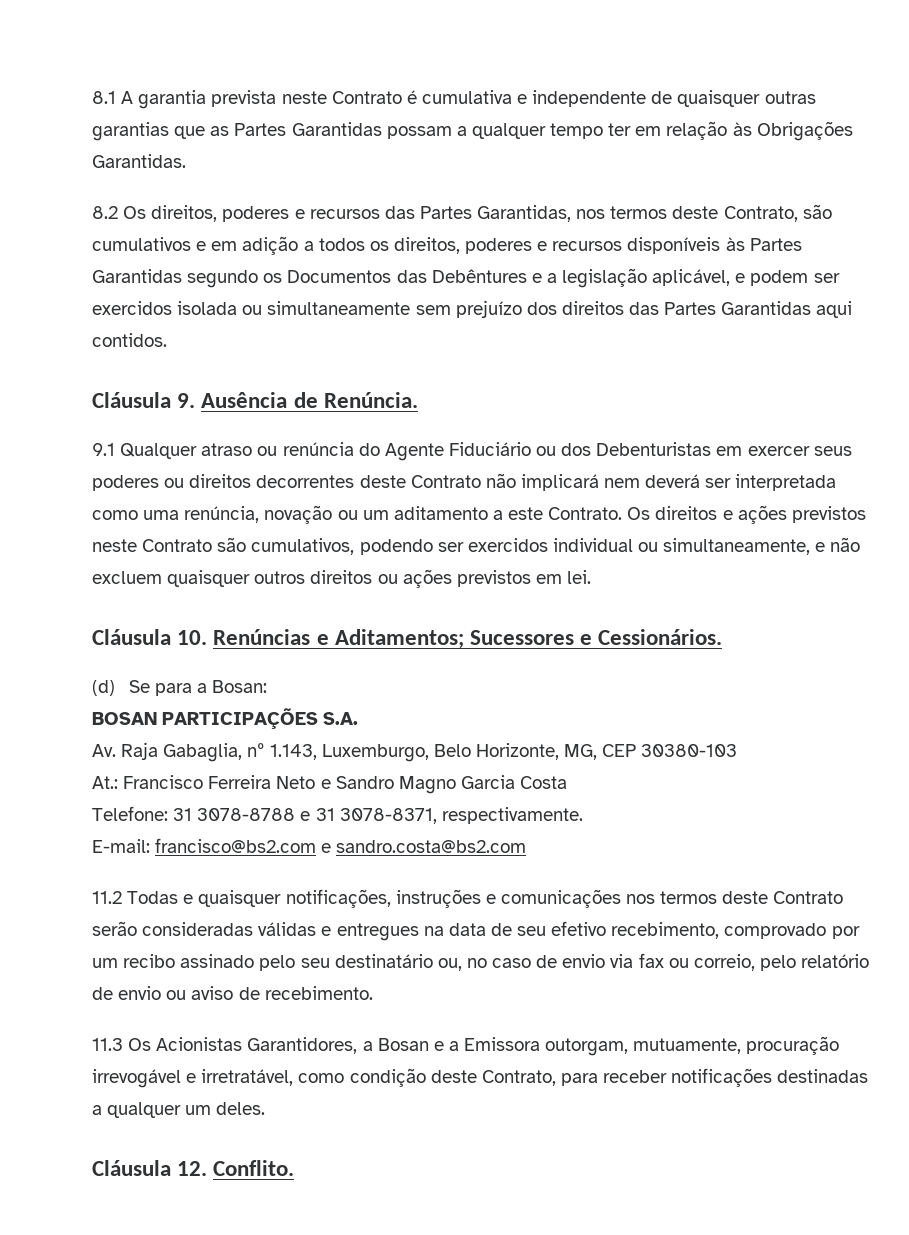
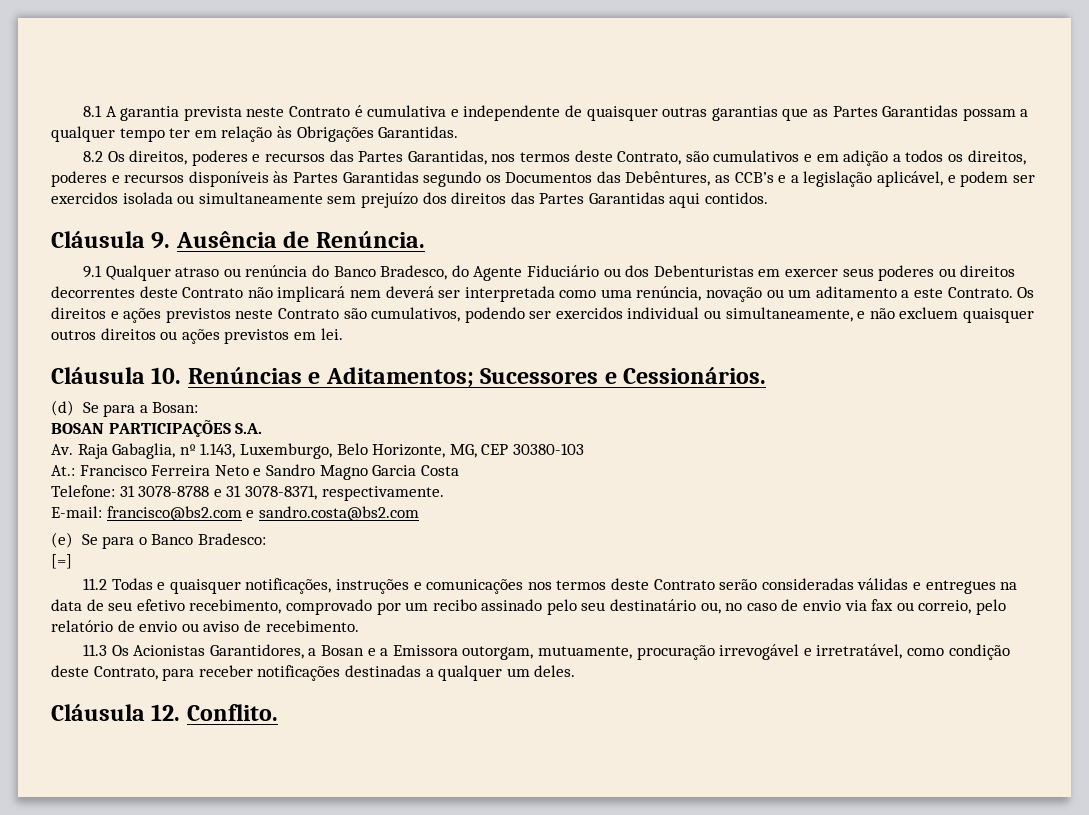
- 8.2 Os direitos, poderes e recursos das Partes Garantidas, nos termos deste Contrato, são cumulativos e em adição a todos os direitos, poderes e recursos disponíveis às Partes Garantidas segundo os Documentos das Debêntures e a legislação aplicável, e podem ser exercidos isolada ou simultaneamente sem prejuízo dos direitos das Partes Garantidas aqui contidos.
+ 8.2 Os direitos, poderes e recursos das Partes Garantidas, nos termos deste Contrato, são cumulativos e em adição a todos os direitos, poderes e recursos disponíveis às Partes Garantidas segundo os Documentos das Debêntures, as CCB’s e a legislação aplicável, e podem ser exercidos isolada ou simultaneamente sem prejuízo dos direitos das Partes Garantidas aqui contidos.
- 9.1 Qualquer atraso ou renúncia do Agente Fiduciário ou dos Debenturistas em exercer seus poderes ou direitos decorrentes deste Contrato não implicará nem deverá ser interpretada como uma renúncia, novação ou um aditamento a este Contrato.
+ 9.1 Qualquer atraso ou renúncia do Banco Bradesco, do Agente Fiduciário ou dos Debenturistas em exercer seus poderes ou direitos decorrentes deste Contrato não implicará nem deverá ser interpretada como uma renúncia, novação ou um aditamento a este Contrato.
+ (e) Se para o Banco Bradesco:
+ [=]

